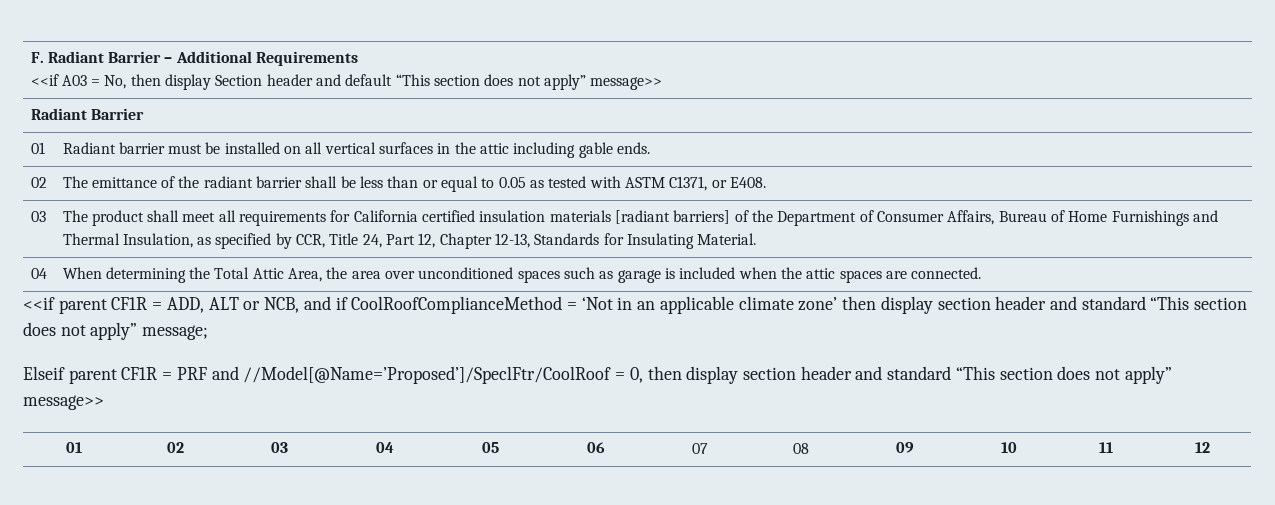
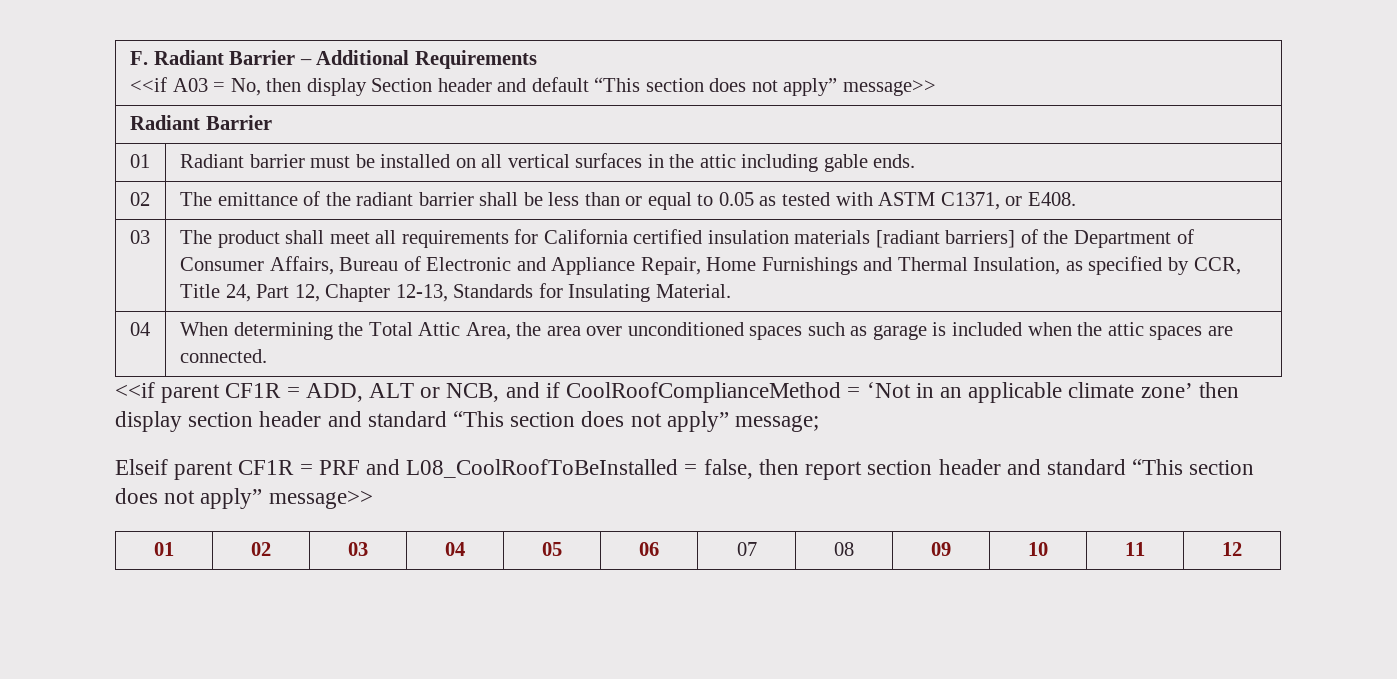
- The product shall meet all requirements for California certified insulation materials [radiant barriers] of the Department of Consumer Affairs, Bureau of Home Furnishings and Thermal Insulation, as specified by CCR, Title 24, Part 12, Chapter 12-13, Standards for Insulating Material.
+ The product shall meet all requirements for California certified insulation materials [radiant barriers] of the Department of Consumer Affairs, Bureau of Electronic and Appliance Repair, Home Furnishings and Thermal Insulation, as specified by CCR, Title 24, Part 12, Chapter 12-13, Standards for Insulating Material.
- Elseif parent CF1R = PRF and //Model[@Name=’Proposed’]/SpeclFtr/CoolRoof = 0, then display section header and standard “This section does not apply” message>>
+ Elseif parent CF1R = PRF and L08_CoolRoofToBeInstalled = false, then report section header and standard “This section does not apply” message>>

